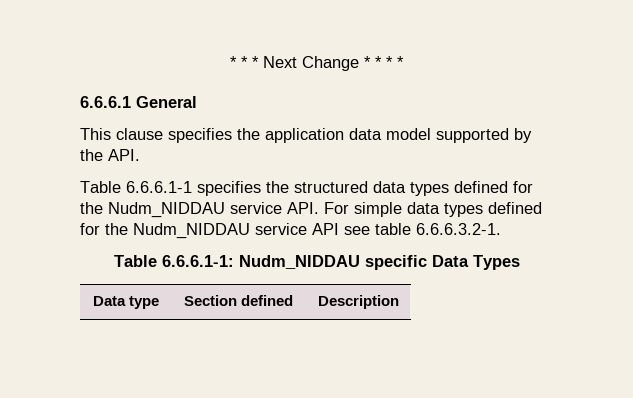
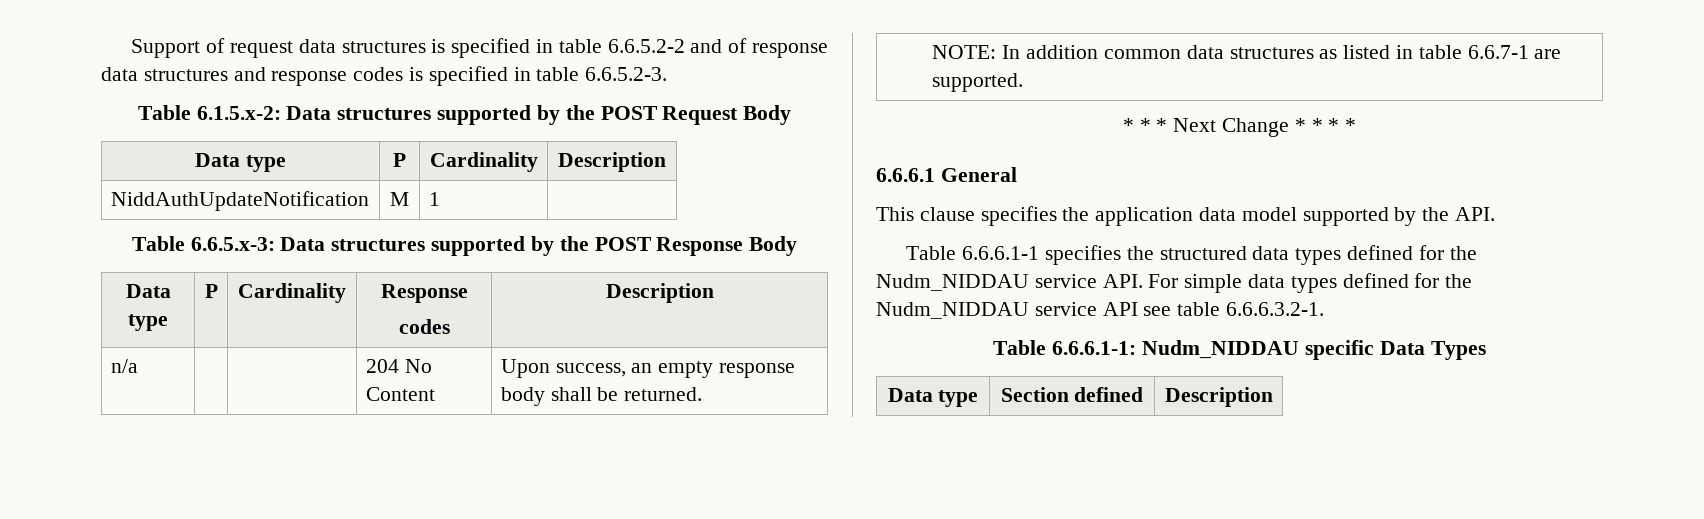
+ Support of request data structures is specified in table 6.6.5.2-2 and of response data structures and response codes is specified in table 6.6.5.2-3.
+ Table 6.1.5.x-2: Data structures supported by the POST Request Body
+ Data type | P | Cardinality | Description
+ NiddAuthUpdateNotification | M | 1 |
+ Table 6.6.5.x-3: Data structures supported by the POST Response Body
+ Data type | P | Cardinality | Response
+ codes | Description
+ n/a | | | 204 No Content | Upon success, an empty response body shall be returned.
+ NOTE: In addition common data structures as listed in table 6.6.7-1 are supported.

